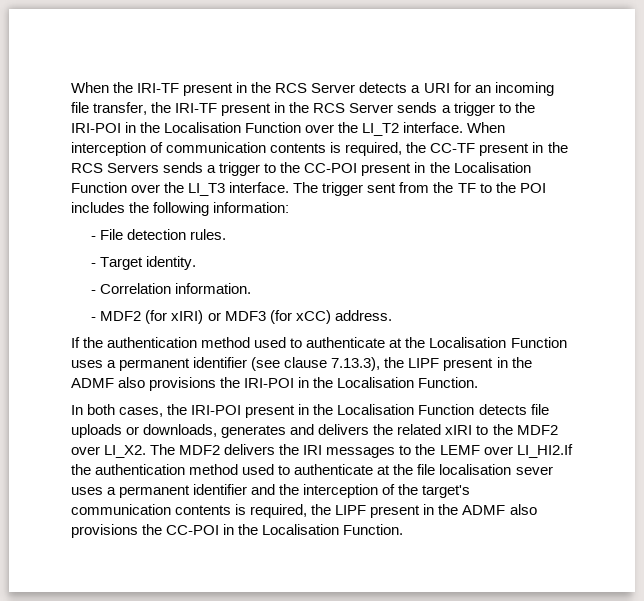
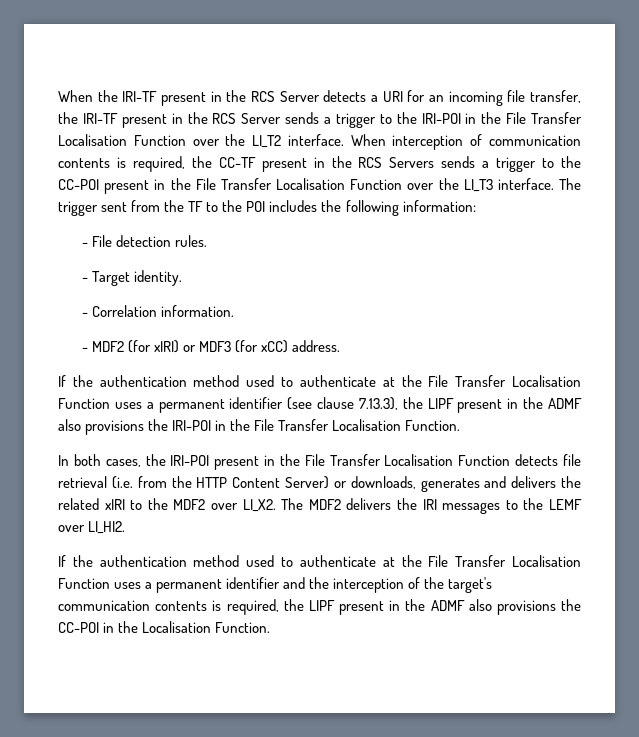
- When the IRI-TF present in the RCS Server detects a URI for an incoming file transfer, the IRI-TF present in the RCS Server sends a trigger to the IRI-POI in the Localisation Function over the LI_T2 interface.
+ When the IRI-TF present in the RCS Server detects a URI for an incoming file transfer, the IRI-TF present in the RCS Server sends a trigger to the IRI-POI in the File Transfer Localisation Function over the LI_T2 interface.
- When interception of communication contents is required, the CC-TF present in the RCS Servers sends a trigger to the CC-POI present in the Localisation Function over the LI_T3 interface.
+ When interception of communication contents is required, the CC-TF present in the RCS Servers sends a trigger to the CC-POI present in the File Transfer Localisation Function over the LI_T3 interface.
- If the authentication method used to authenticate at the Localisation Function uses a permanent identifier (see clause 7.13.3), the LIPF present in the ADMF also provisions the IRI-POI in the Localisation Function.
+ If the authentication method used to authenticate at the File Transfer Localisation Function uses a permanent identifier (see clause 7.13.3), the LIPF present in the ADMF also provisions the IRI-POI in the File Transfer Localisation Function.
- In both cases, the IRI-POI present in the Localisation Function detects file uploads or downloads, generates and delivers the related xIRI to the MDF2 over LI_X2.
+ In both cases, the IRI-POI present in the File Transfer Localisation Function detects file retrieval (i.e. from the HTTP Content Server) or downloads, generates and delivers the related xIRI to the MDF2 over LI_X2.
- The MDF2 delivers the IRI messages to the LEMF over LI_HI2.If the authentication method used to authenticate at the file localisation sever uses a permanent identifier and the interception of the target's communication contents is required, the LIPF present in the ADMF also provisions the CC-POI in the Localisation Function.
+ The MDF2 delivers the IRI messages to the LEMF over LI_HI2.
+ If the authentication method used to authenticate at the File Transfer Localisation Function uses a permanent identifier and the interception of the target's communication contents is required, the LIPF present in the ADMF also provisions the CC-POI in the Localisation Function.

